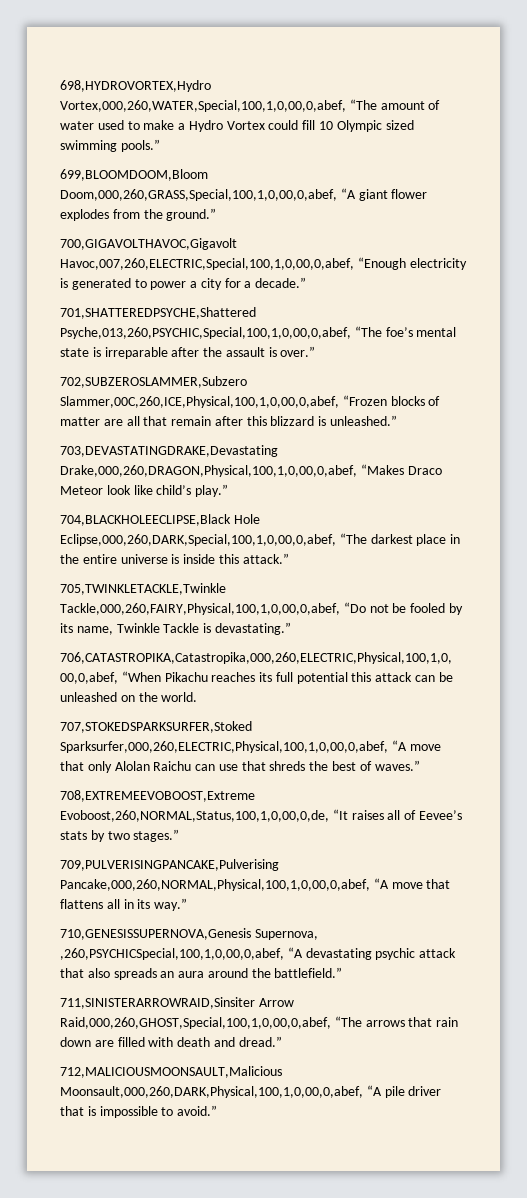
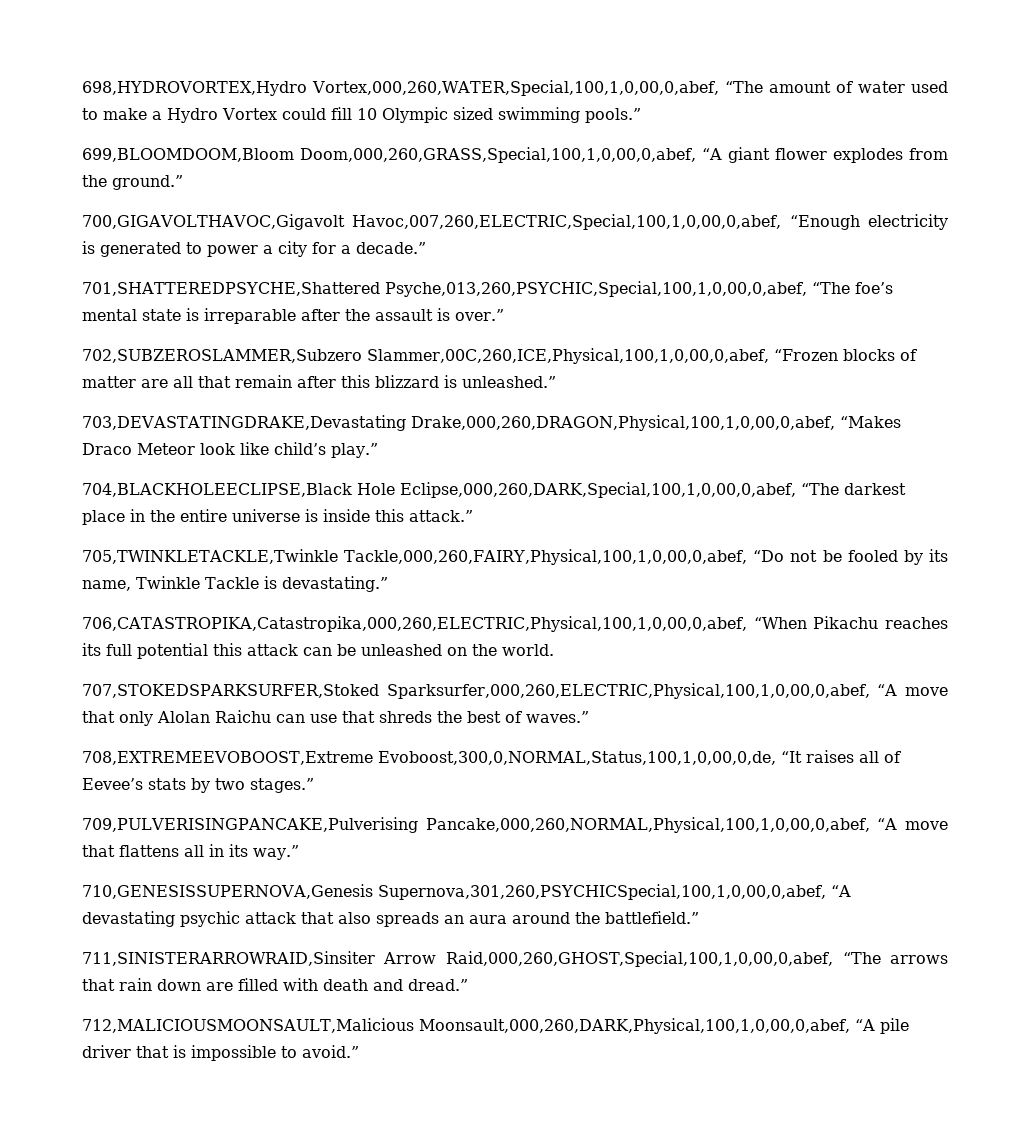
- 708,EXTREMEEVOBOOST,Extreme Evoboost,260,NORMAL,Status,100,1,0,00,0,de, “It raises all of Eevee’s stats by two stages.”
+ 708,EXTREMEEVOBOOST,Extreme Evoboost,300,0,NORMAL,Status,100,1,0,00,0,de, “It raises all of Eevee’s stats by two stages.”
- 710,GENESISSUPERNOVA,Genesis Supernova, ,260,PSYCHICSpecial,100,1,0,00,0,abef, “A devastating psychic attack that also spreads an aura around the battlefield.”
+ 710,GENESISSUPERNOVA,Genesis Supernova,301,260,PSYCHICSpecial,100,1,0,00,0,abef, “A devastating psychic attack that also spreads an aura around the battlefield.”

